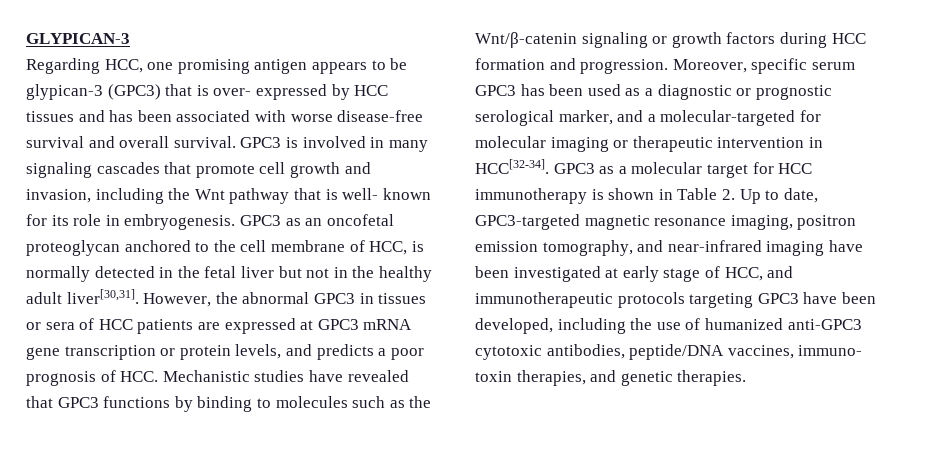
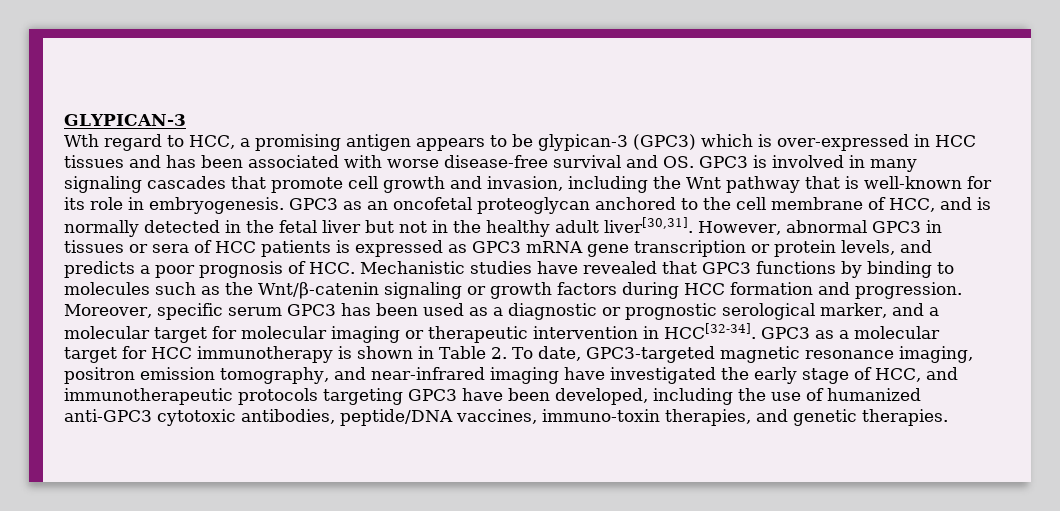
- Regarding HCC, one promising antigen appears to be glypican-3 (GPC3) that is over- expressed by HCC tissues and has been associated with worse disease-free survival and overall survival. GPC3 is involved in many signaling cascades that promote cell growth and invasion, including the Wnt pathway that is well- known for its role in embryogenesis.
+ Wth regard to HCC, a promising antigen appears to be glypican-3 (GPC3) which is over-expressed in HCC tissues and has been associated with worse disease-free survival and OS. GPC3 is involved in many signaling cascades that promote cell growth and invasion, including the Wnt pathway that is well-known for its role in embryogenesis.
- GPC3 as an oncofetal proteoglycan anchored to the cell membrane of HCC, is normally detected in the fetal liver but not in the healthy adult liver[30,31].
+ GPC3 as an oncofetal proteoglycan anchored to the cell membrane of HCC, and is normally detected in the fetal liver but not in the healthy adult liver[30,31].
- However, the abnormal GPC3 in tissues or sera of HCC patients are expressed at GPC3 mRNA gene transcription or protein levels, and predicts a poor prognosis of HCC. Mechanistic studies have revealed that GPC3 functions by binding to molecules such as the Wnt/β-catenin signaling or growth factors during HCC formation and progression.
+ However, abnormal GPC3 in tissues or sera of HCC patients is expressed as GPC3 mRNA gene transcription or protein levels, and predicts a poor prognosis of HCC. Mechanistic studies have revealed that GPC3 functions by binding to molecules such as the Wnt/β-catenin signaling or growth factors during HCC formation and progression.
- Moreover, specific serum GPC3 has been used as a diagnostic or prognostic serological marker, and a molecular-targeted for molecular imaging or therapeutic intervention in HCC[32-34].
+ Moreover, specific serum GPC3 has been used as a diagnostic or prognostic serological marker, and a molecular target for molecular imaging or therapeutic intervention in HCC[32-34].
- GPC3 as a molecular target for HCC immunotherapy is shown in Table 2. Up to date, GPC3-targeted magnetic resonance imaging, positron emission tomography, and near-infrared imaging have been investigated at early stage of HCC, and immunotherapeutic protocols targeting GPC3 have been developed, including the use of humanized anti-GPC3 cytotoxic antibodies, peptide/DNA vaccines, immuno- toxin therapies, and genetic therapies.
+ GPC3 as a molecular target for HCC immunotherapy is shown in Table 2. To date, GPC3-targeted magnetic resonance imaging, positron emission tomography, and near-infrared imaging have investigated the early stage of HCC, and immunotherapeutic protocols targeting GPC3 have been developed, including the use of humanized anti-GPC3 cytotoxic antibodies, peptide/DNA vaccines, immuno-toxin therapies, and genetic therapies.

